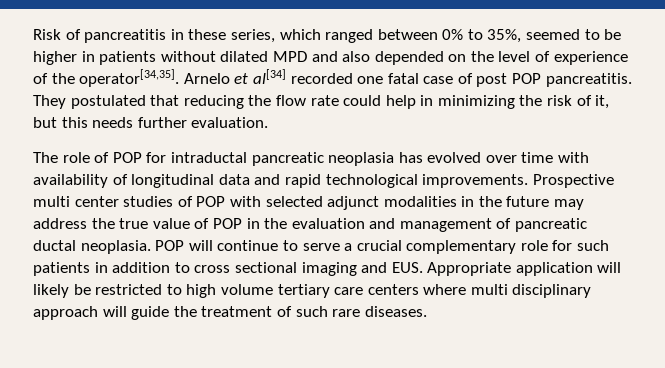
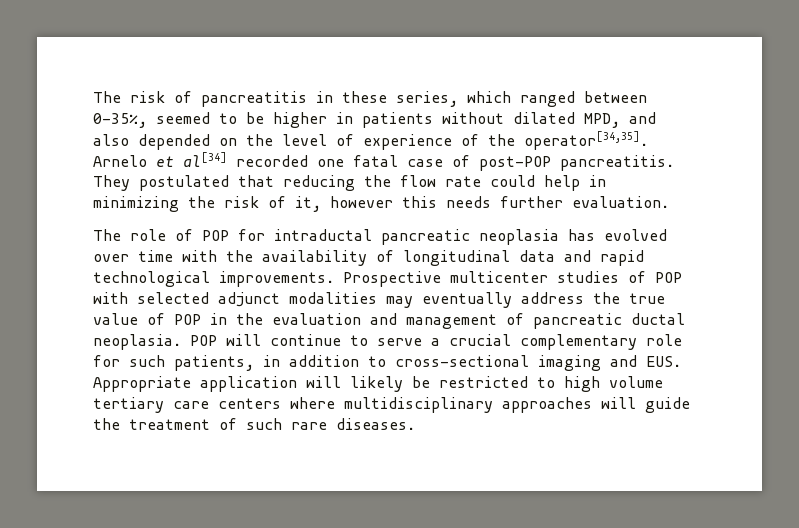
- Risk of pancreatitis in these series, which ranged between 0% to 35%, seemed to be higher in patients without dilated MPD and also depended on the level of experience of the operator[34,35].
+ The risk of pancreatitis in these series, which ranged between 0-35%, seemed to be higher in patients without dilated MPD, and also depended on the level of experience of the operator[34,35].
- Arnelo et al[34] recorded one fatal case of post POP pancreatitis.
+ Arnelo et al[34] recorded one fatal case of post-POP pancreatitis.
- They postulated that reducing the flow rate could help in minimizing the risk of it, but this needs further evaluation.
+ They postulated that reducing the flow rate could help in minimizing the risk of it, however this needs further evaluation.
- The role of POP for intraductal pancreatic neoplasia has evolved over time with availability of longitudinal data and rapid technological improvements.
+ The role of POP for intraductal pancreatic neoplasia has evolved over time with the availability of longitudinal data and rapid technological improvements.
- Prospective multi center studies of POP with selected adjunct modalities in the future may address the true value of POP in the evaluation and management of pancreatic ductal neoplasia.
+ Prospective multicenter studies of POP with selected adjunct modalities may eventually address the true value of POP in the evaluation and management of pancreatic ductal neoplasia.
- POP will continue to serve a crucial complementary role for such patients in addition to cross sectional imaging and EUS. Appropriate application will likely be restricted to high volume tertiary care centers where multi disciplinary approach will guide the treatment of such rare diseases.
+ POP will continue to serve a crucial complementary role for such patients, in addition to cross-sectional imaging and EUS. Appropriate application will likely be restricted to high volume tertiary care centers where multidisciplinary approaches will guide the treatment of such rare diseases.

